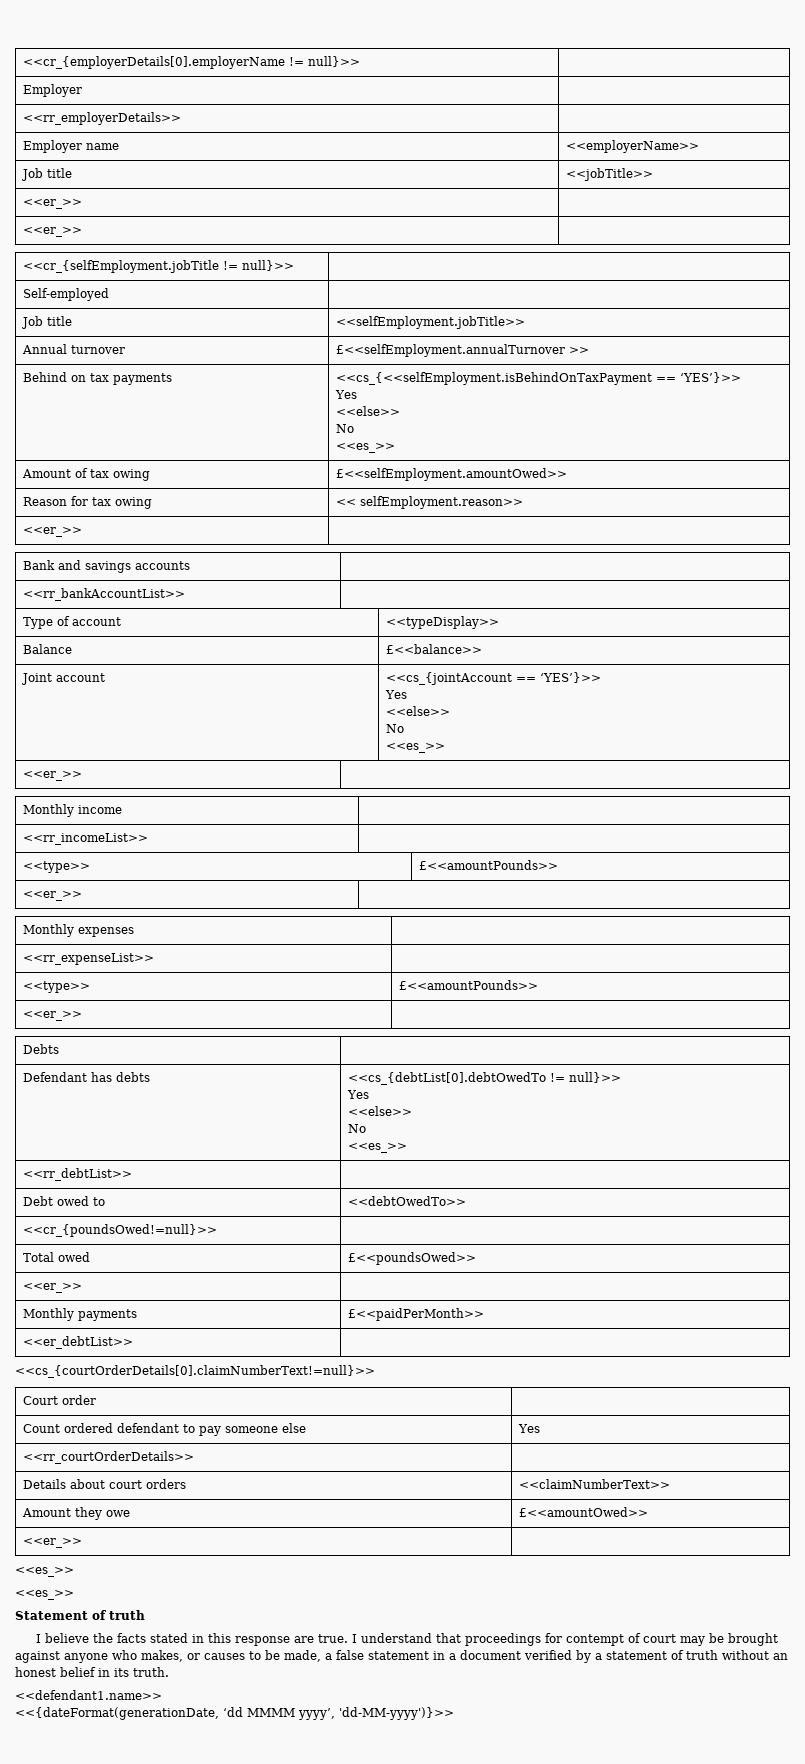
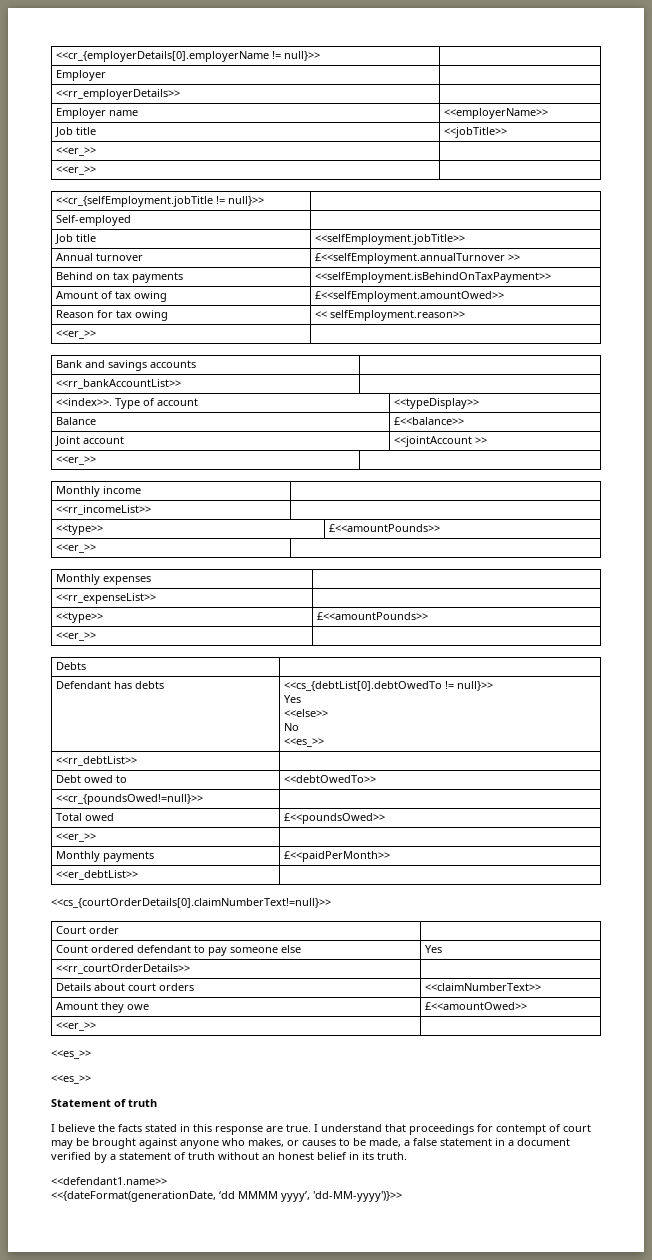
- Behind on tax payments | <<cs_{<<selfEmployment.isBehindOnTaxPayment == ‘YES’}>>
- Yes
- <<else>>
- No
- <<es_>>
+ Behind on tax payments | <<selfEmployment.isBehindOnTaxPayment>>
- Type of account | <<typeDisplay>>
+ <<index>>. Type of account | <<typeDisplay>>
- Joint account | <<cs_{jointAccount == ‘YES’}>>
- Yes
- <<else>>
- No
- <<es_>>
+ Joint account | <<jointAccount >>

